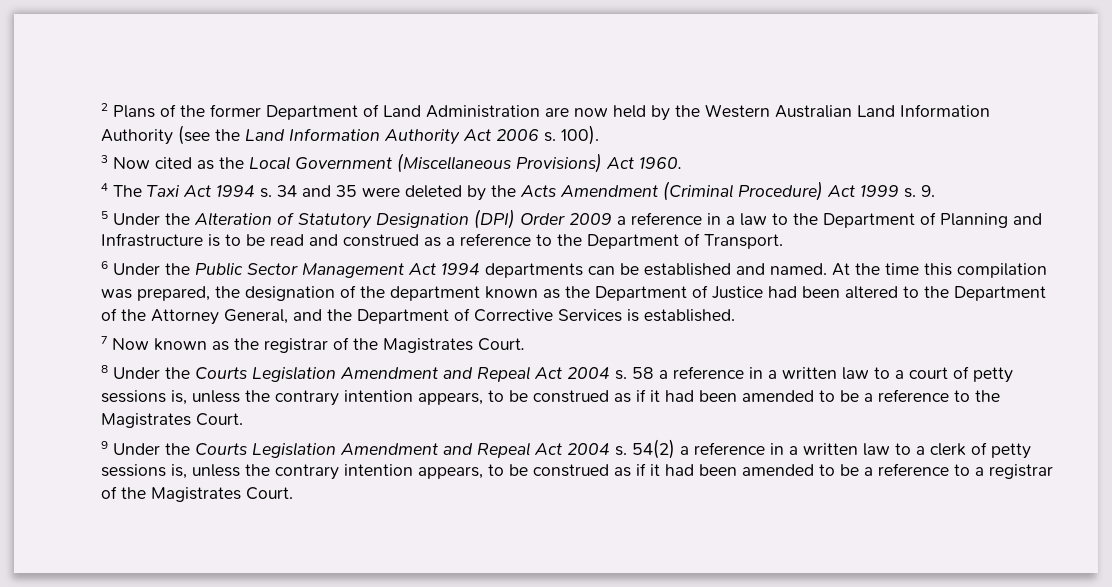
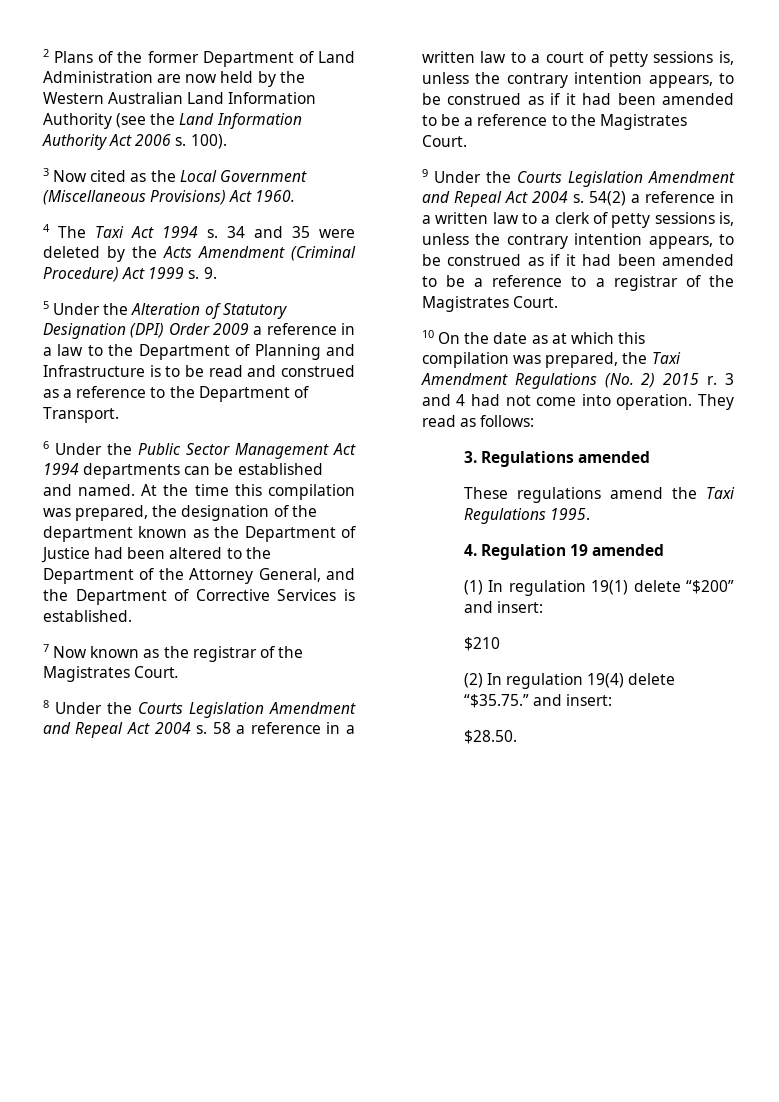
+ 10 On the date as at which this compilation was prepared, the Taxi Amendment Regulations (No. 2) 2015 r. 3 and 4 had not come into operation. They read as follows:
+ 3. Regulations amended
+ These regulations amend the Taxi Regulations 1995.
+ 4. Regulation 19 amended
+ (1) In regulation 19(1) delete “$200” and insert:
+ $210
+ (2) In regulation 19(4) delete “$35.75.” and insert:
+ $28.50.

